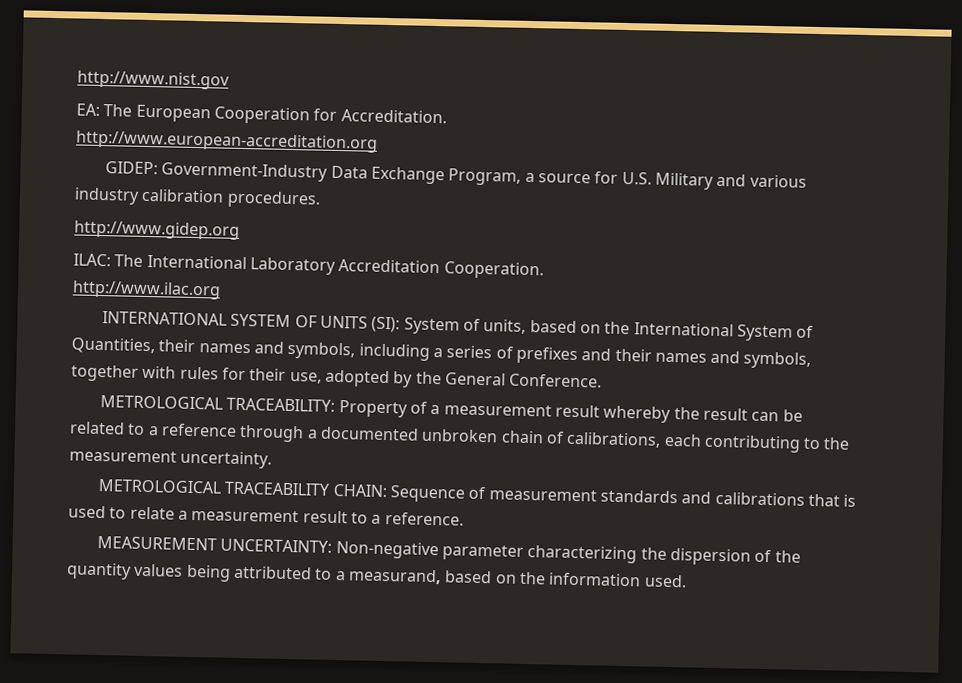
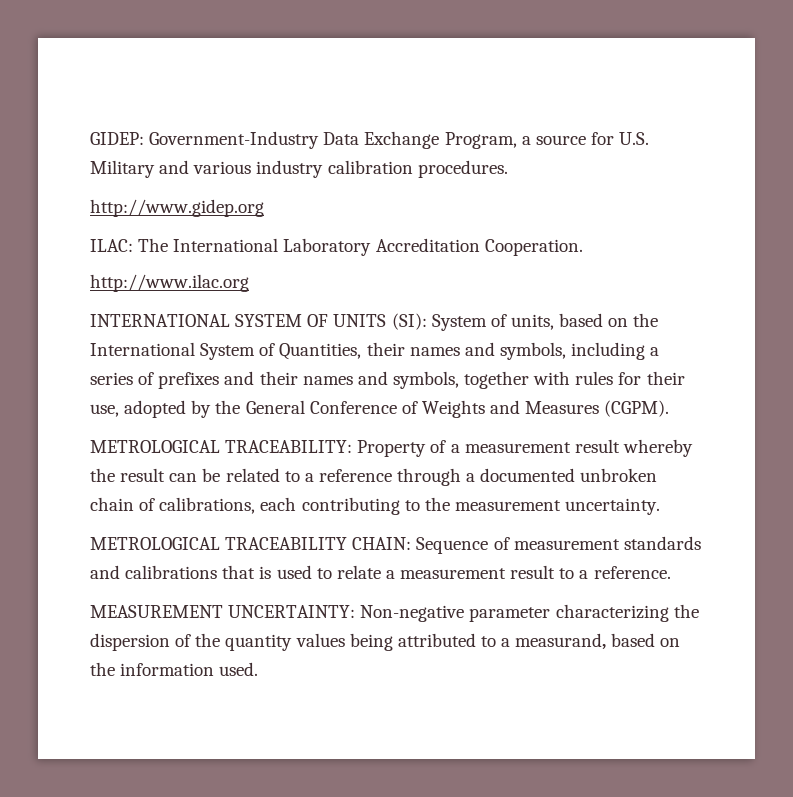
- http://www.nist.gov
- EA: The European Cooperation for Accreditation.
- http://www.european-accreditation.org
- INTERNATIONAL SYSTEM OF UNITS (SI): System of units, based on the International System of Quantities, their names and symbols, including a series of prefixes and their names and symbols, together with rules for their use, adopted by the General Conference.
+ INTERNATIONAL SYSTEM OF UNITS (SI): System of units, based on the International System of Quantities, their names and symbols, including a series of prefixes and their names and symbols, together with rules for their use, adopted by the General Conference of Weights and Measures (CGPM).

